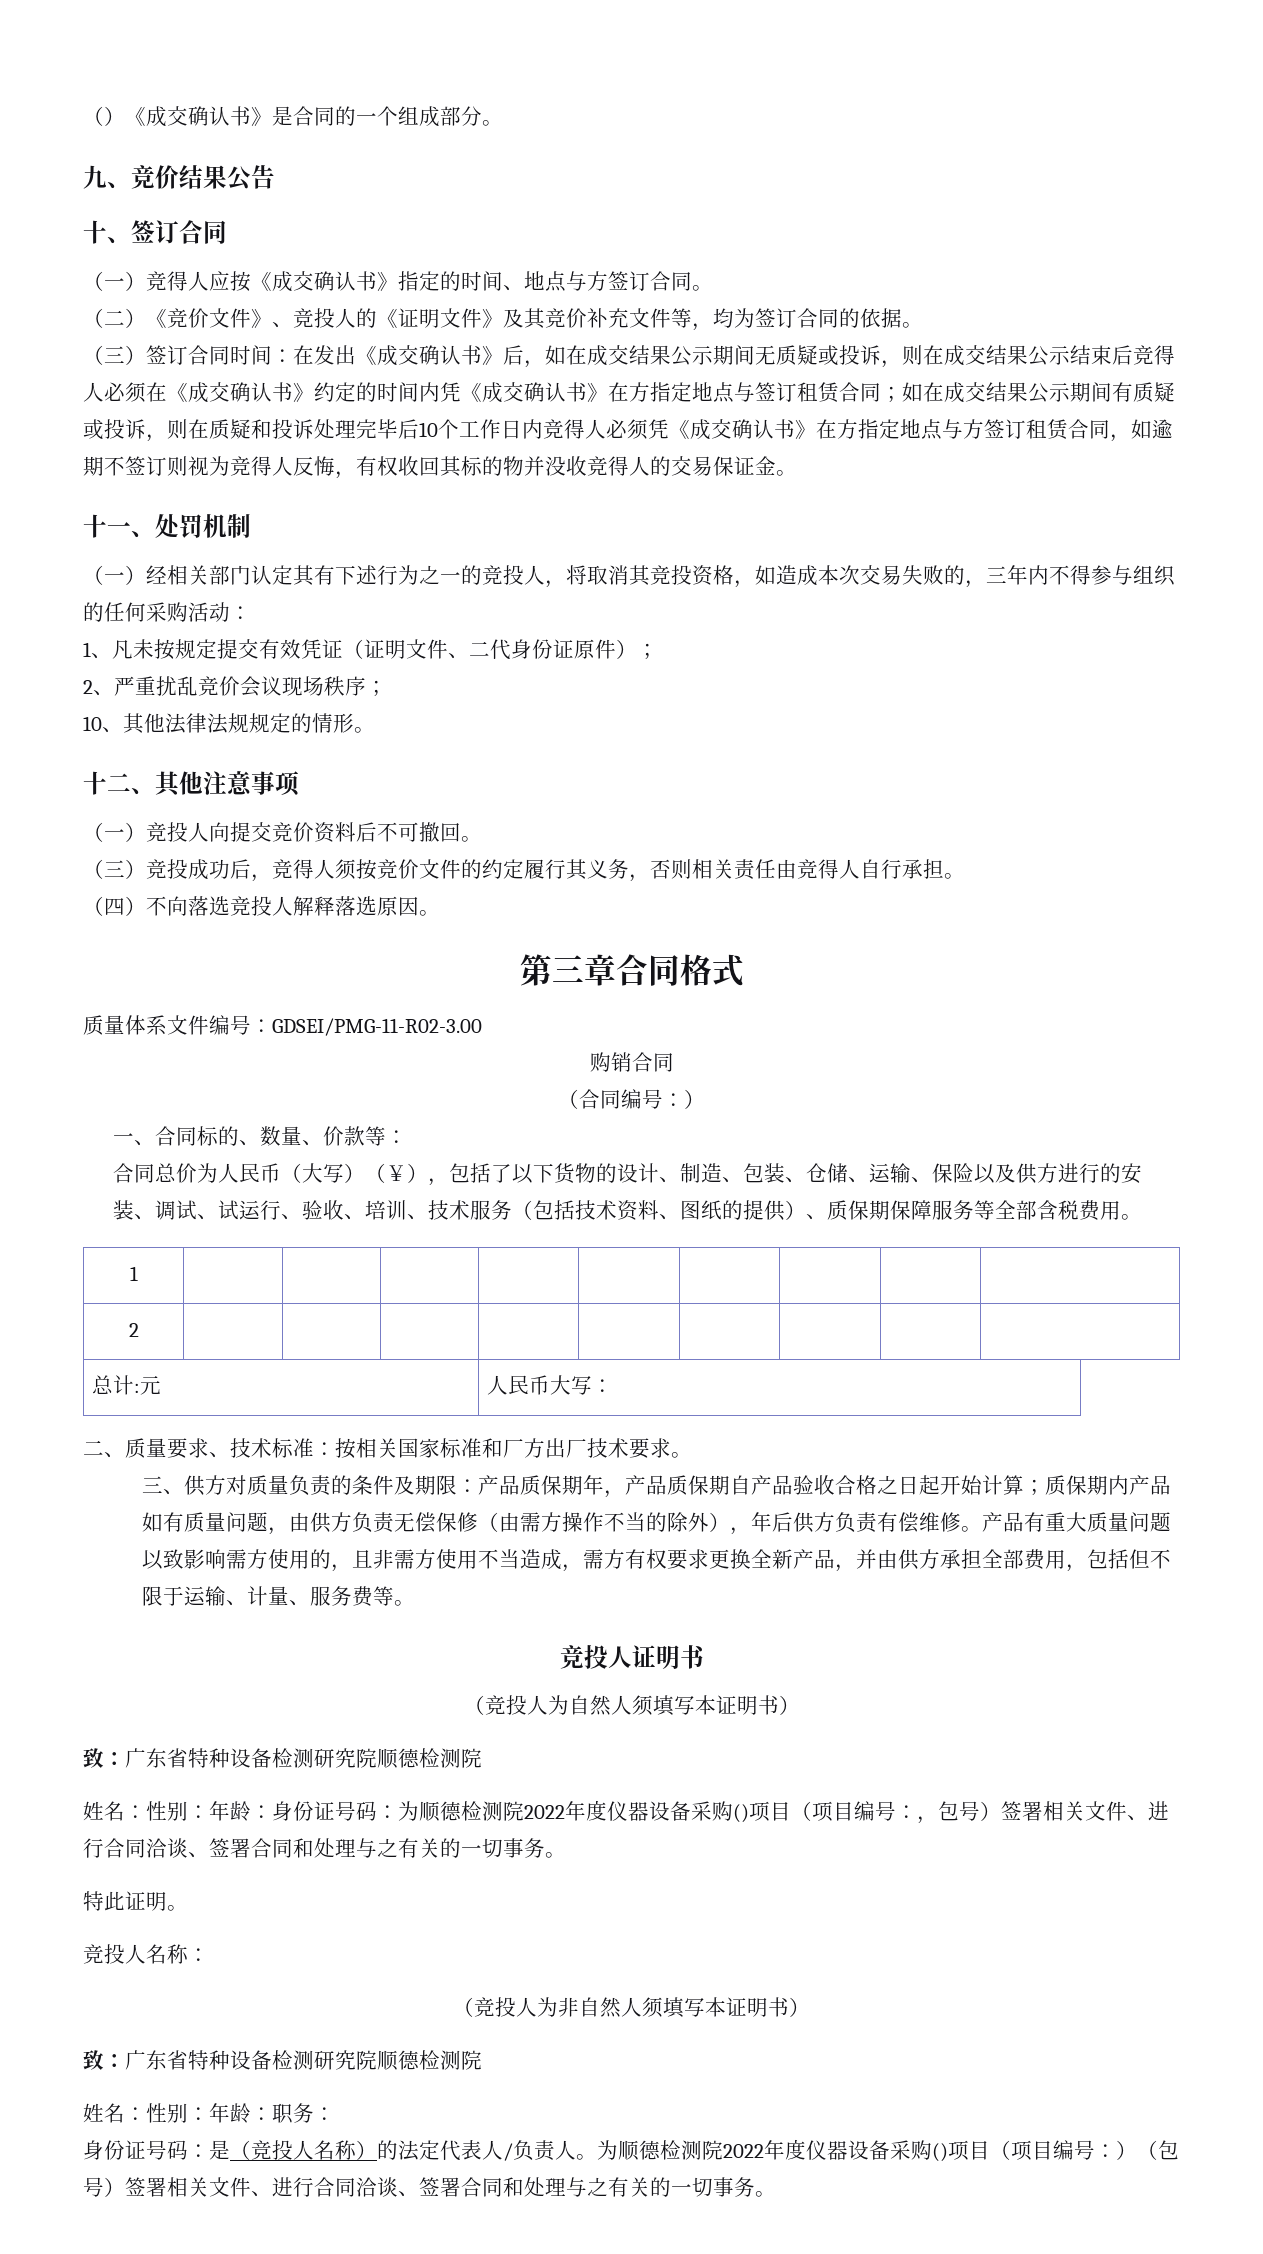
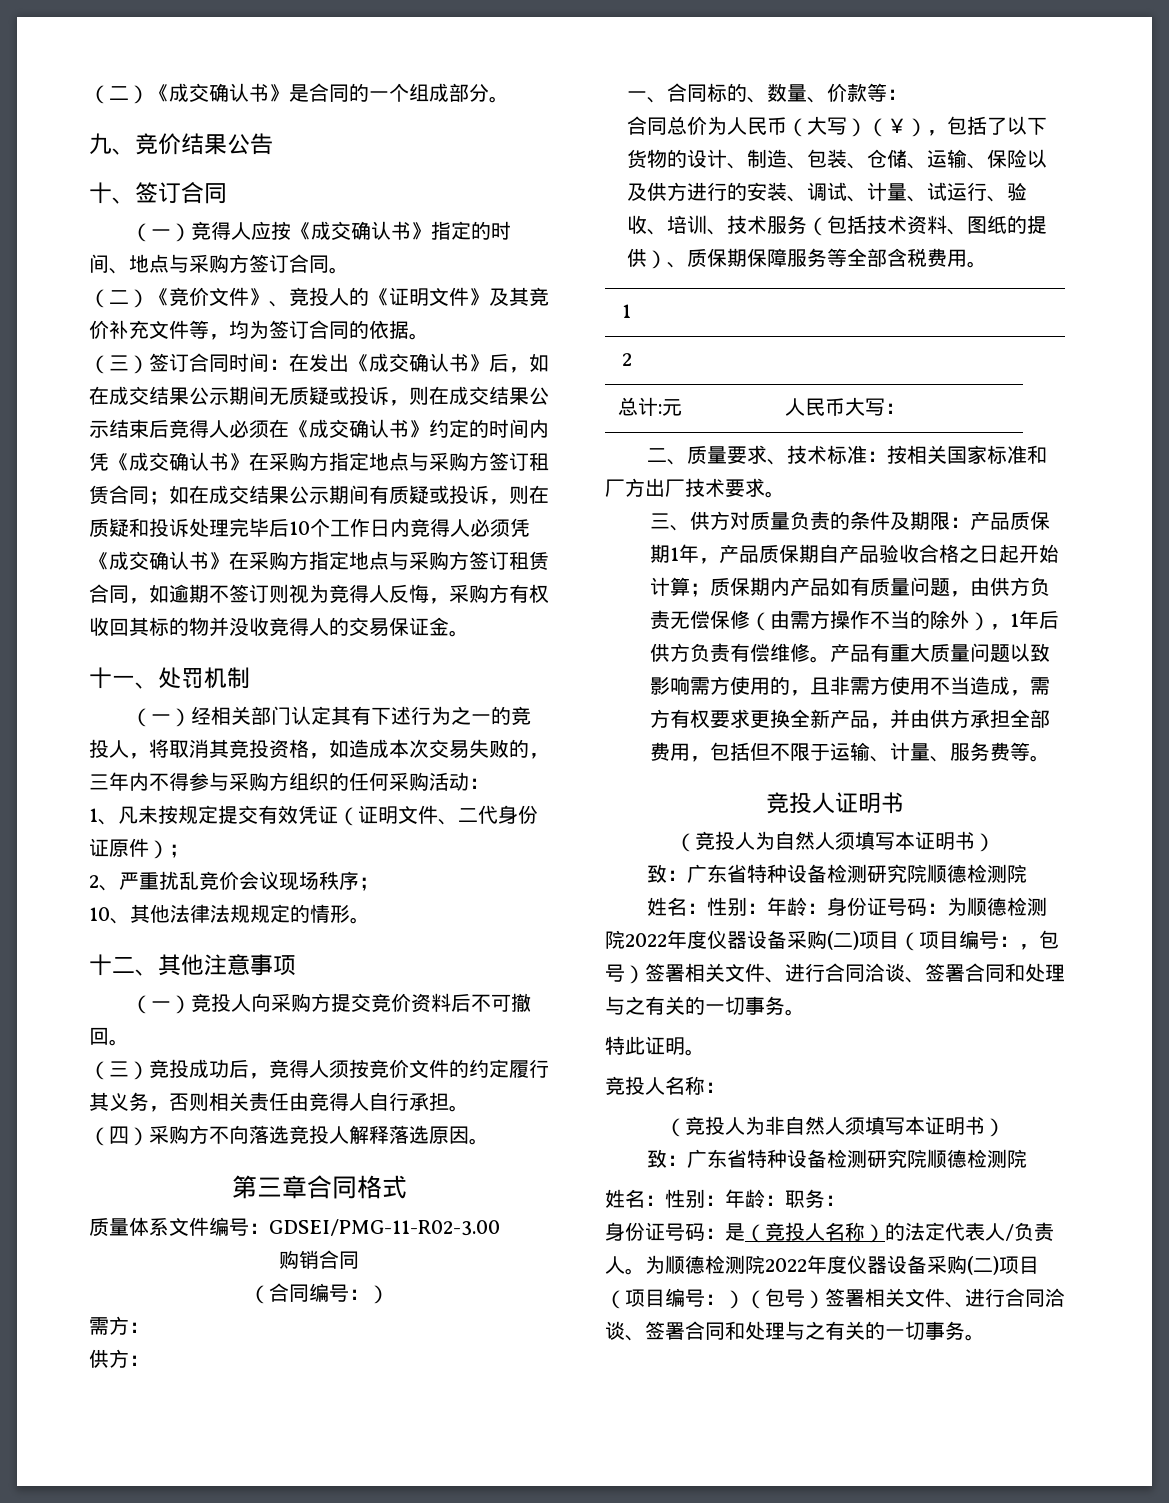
- （）《成交确认书》是合同的一个组成部分。
+ （二）《成交确认书》是合同的一个组成部分。
- （一）竞得人应按《成交确认书》指定的时间、地点与方签订合同。
+ （一）竞得人应按《成交确认书》指定的时间、地点与采购方签订合同。
- 在发出《成交确认书》后，如在成交结果公示期间无质疑或投诉，则在成交结果公示结束后竞得人必须在《成交确认书》约定的时间内凭《成交确认书》在方指定地点与签订租赁合同；
+ 在发出《成交确认书》后，如在成交结果公示期间无质疑或投诉，则在成交结果公示结束后竞得人必须在《成交确认书》约定的时间内凭《成交确认书》在采购方指定地点与采购方签订租赁合同；
- 如在成交结果公示期间有质疑或投诉，则在质疑和投诉处理完毕后10个工作日内竞得人必须凭《成交确认书》在方指定地点与方签订租赁合同，如逾期不签订则视为竞得人反悔，有权收回其标的物并没收竞得人的交易保证金。
+ 如在成交结果公示期间有质疑或投诉，则在质疑和投诉处理完毕后10个工作日内竞得人必须凭《成交确认书》在采购方指定地点与采购方签订租赁合同，如逾期不签订则视为竞得人反悔，采购方有权收回其标的物并没收竞得人的交易保证金。
- （一）经相关部门认定其有下述行为之一的竞投人，将取消其竞投资格，如造成本次交易失败的，三年内不得参与组织的任何采购活动：
+ （一）经相关部门认定其有下述行为之一的竞投人，将取消其竞投资格，如造成本次交易失败的，三年内不得参与采购方组织的任何采购活动：
- （一）竞投人向提交竞价资料后不可撤回。
+ （一）竞投人向采购方提交竞价资料后不可撤回。
- （四）不向落选竞投人解释落选原因。
+ （四）采购方不向落选竞投人解释落选原因。
+ 需方：
+ 供方：
- 合同总价为人民币（大写）（￥），包括了以下货物的设计、制造、包装、仓储、运输、保险以及供方进行的安装、调试、试运行、验收、培训、技术服务（包括技术资料、图纸的提供）、质保期保障服务等全部含税费用。
+ 合同总价为人民币（大写）（￥），包括了以下货物的设计、制造、包装、仓储、运输、保险以及供方进行的安装、调试、计量、试运行、验收、培训、技术服务（包括技术资料、图纸的提供）、质保期保障服务等全部含税费用。
- 三、供方对质量负责的条件及期限：产品质保期年，产品质保期自产品验收合格之日起开始计算；质保期内产品如有质量问题，由供方负责无偿保修（由需方操作不当的除外），年后供方负责有偿维修。
+ 三、供方对质量负责的条件及期限：产品质保期1年，产品质保期自产品验收合格之日起开始计算；质保期内产品如有质量问题，由供方负责无偿保修（由需方操作不当的除外），1年后供方负责有偿维修。
- 姓名：性别：年龄：身份证号码：为顺德检测院2022年度仪器设备采购()项目（项目编号：，包号）签署相关文件、进行合同洽谈、签署合同和处理与之有关的一切事务。
+ 姓名：性别：年龄：身份证号码：为顺德检测院2022年度仪器设备采购(二)项目（项目编号：，包号）签署相关文件、进行合同洽谈、签署合同和处理与之有关的一切事务。
- 为顺德检测院2022年度仪器设备采购()项目（项目编号：）（包号）签署相关文件、进行合同洽谈、签署合同和处理与之有关的一切事务。
+ 为顺德检测院2022年度仪器设备采购(二)项目（项目编号：）（包号）签署相关文件、进行合同洽谈、签署合同和处理与之有关的一切事务。

